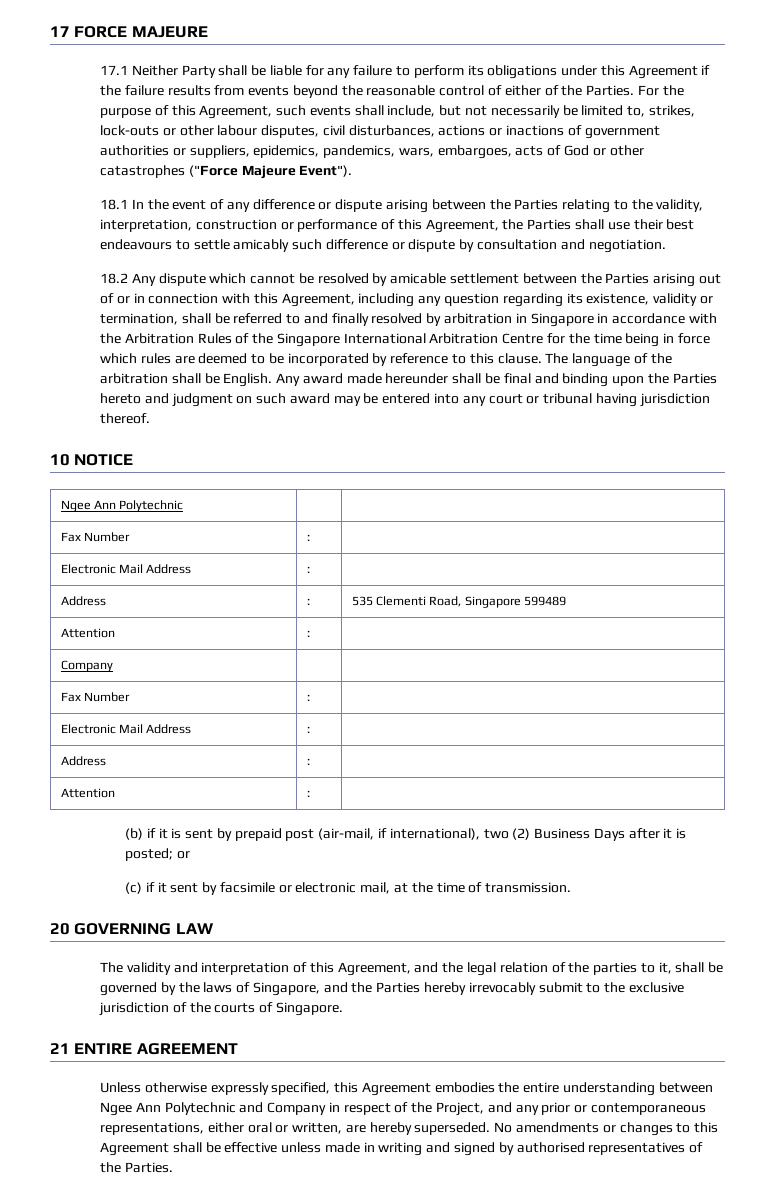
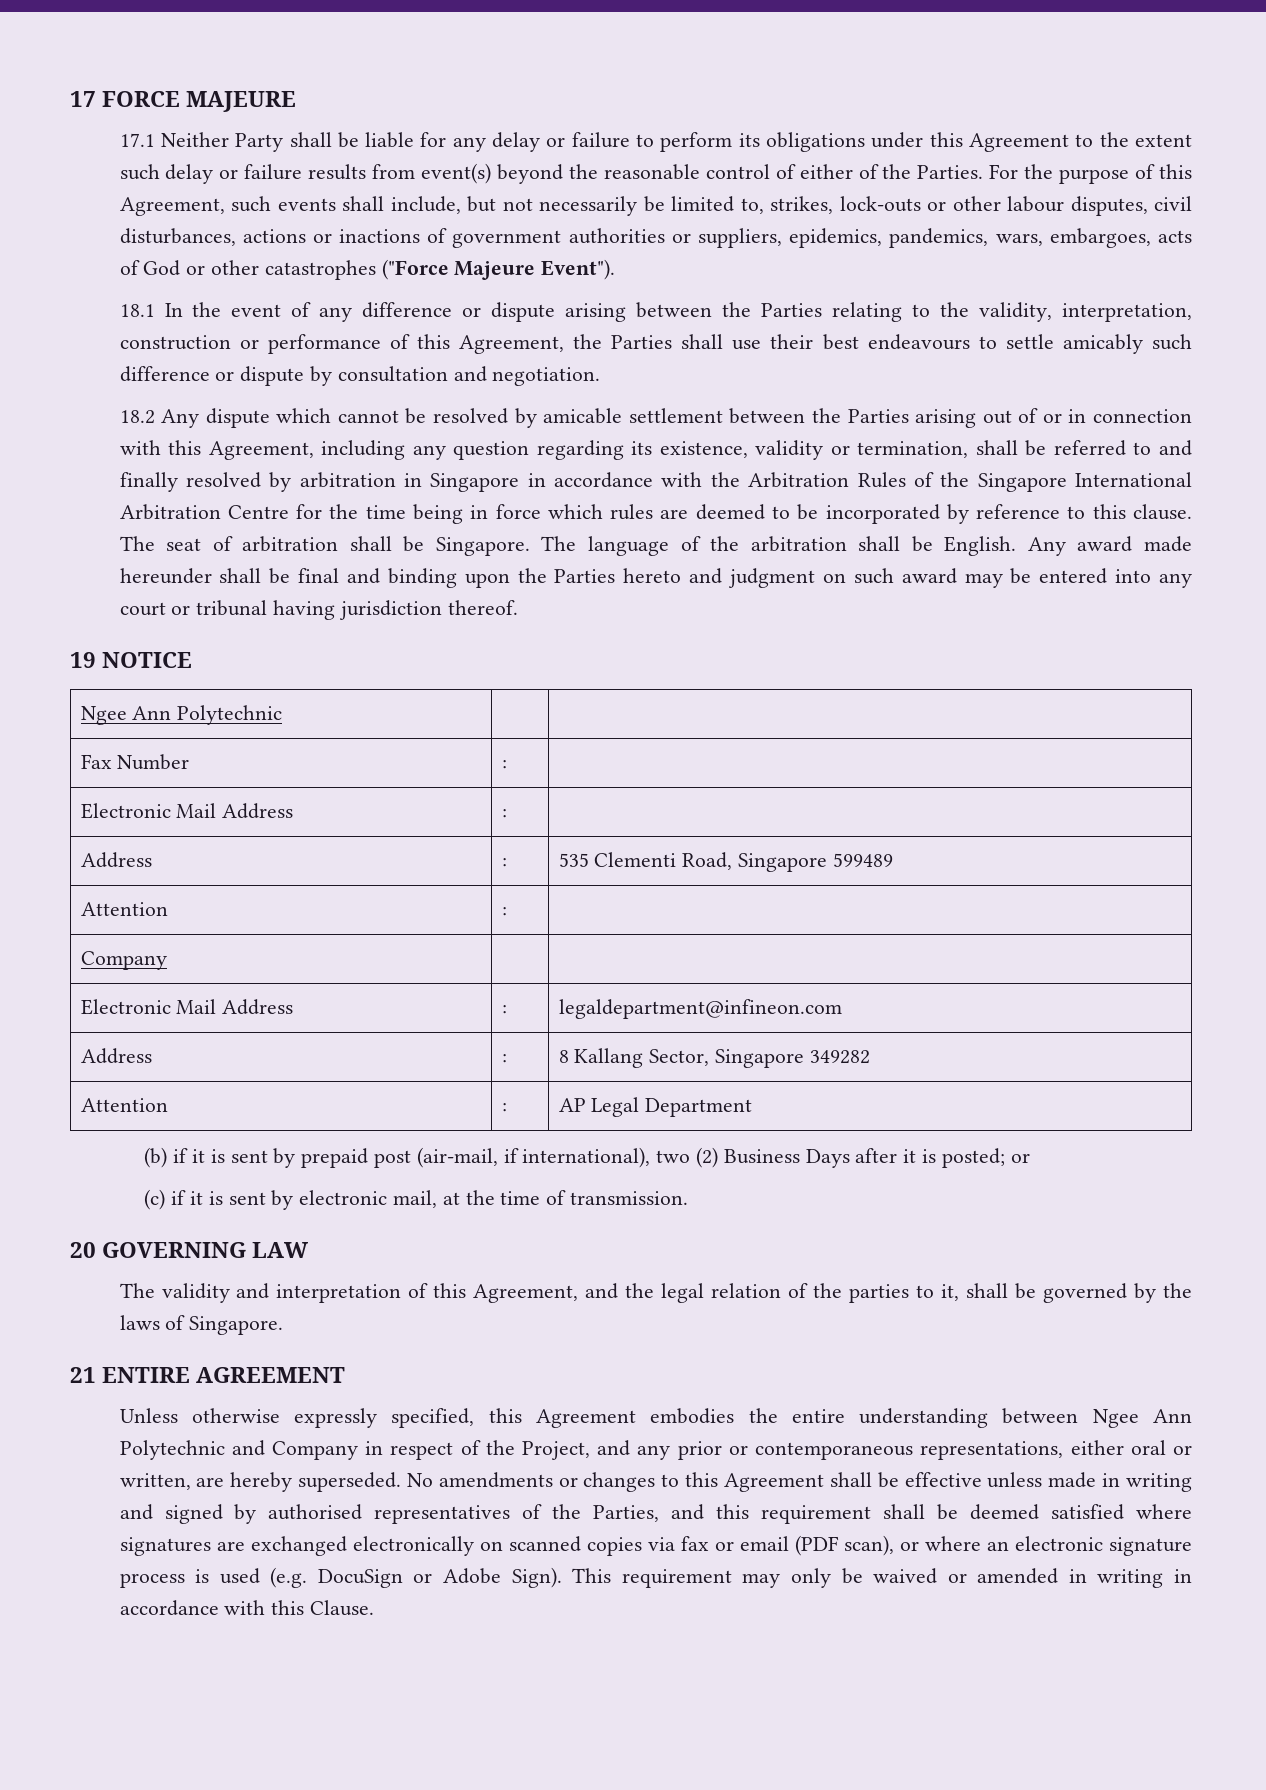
- 17.1 Neither Party shall be liable for any failure to perform its obligations under this Agreement if the failure results from events beyond the reasonable control of either of the Parties.
+ 17.1 Neither Party shall be liable for any delay or failure to perform its obligations under this Agreement to the extent such delay or failure results from event(s) beyond the reasonable control of either of the Parties.
- The language of the arbitration shall be English.
+ The seat of arbitration shall be Singapore. The language of the arbitration shall be English.
- 10 NOTICE
+ 19 NOTICE
  Company | |
- Fax Number | : |
- Electronic Mail Address | : |
- Address | : |
- Attention | : |
+ Electronic Mail Address | : | legaldepartment@infineon.com
+ Address | : | 8 Kallang Sector, Singapore 349282
+ Attention | : | AP Legal Department
- (c) if it sent by facsimile or electronic mail, at the time of transmission.
+ (c) if it is sent by electronic mail, at the time of transmission.
- The validity and interpretation of this Agreement, and the legal relation of the parties to it, shall be governed by the laws of Singapore, and the Parties hereby irrevocably submit to the exclusive jurisdiction of the courts of Singapore.
+ The validity and interpretation of this Agreement, and the legal relation of the parties to it, shall be governed by the laws of Singapore.
- No amendments or changes to this Agreement shall be effective unless made in writing and signed by authorised representatives of the Parties.
+ No amendments or changes to this Agreement shall be effective unless made in writing and signed by authorised representatives of the Parties, and this requirement shall be deemed satisfied where signatures are exchanged electronically on scanned copies via fax or email (PDF scan), or where an electronic signature process is used (e.g. DocuSign or Adobe Sign). This requirement may only be waived or amended in writing in accordance with this Clause.

